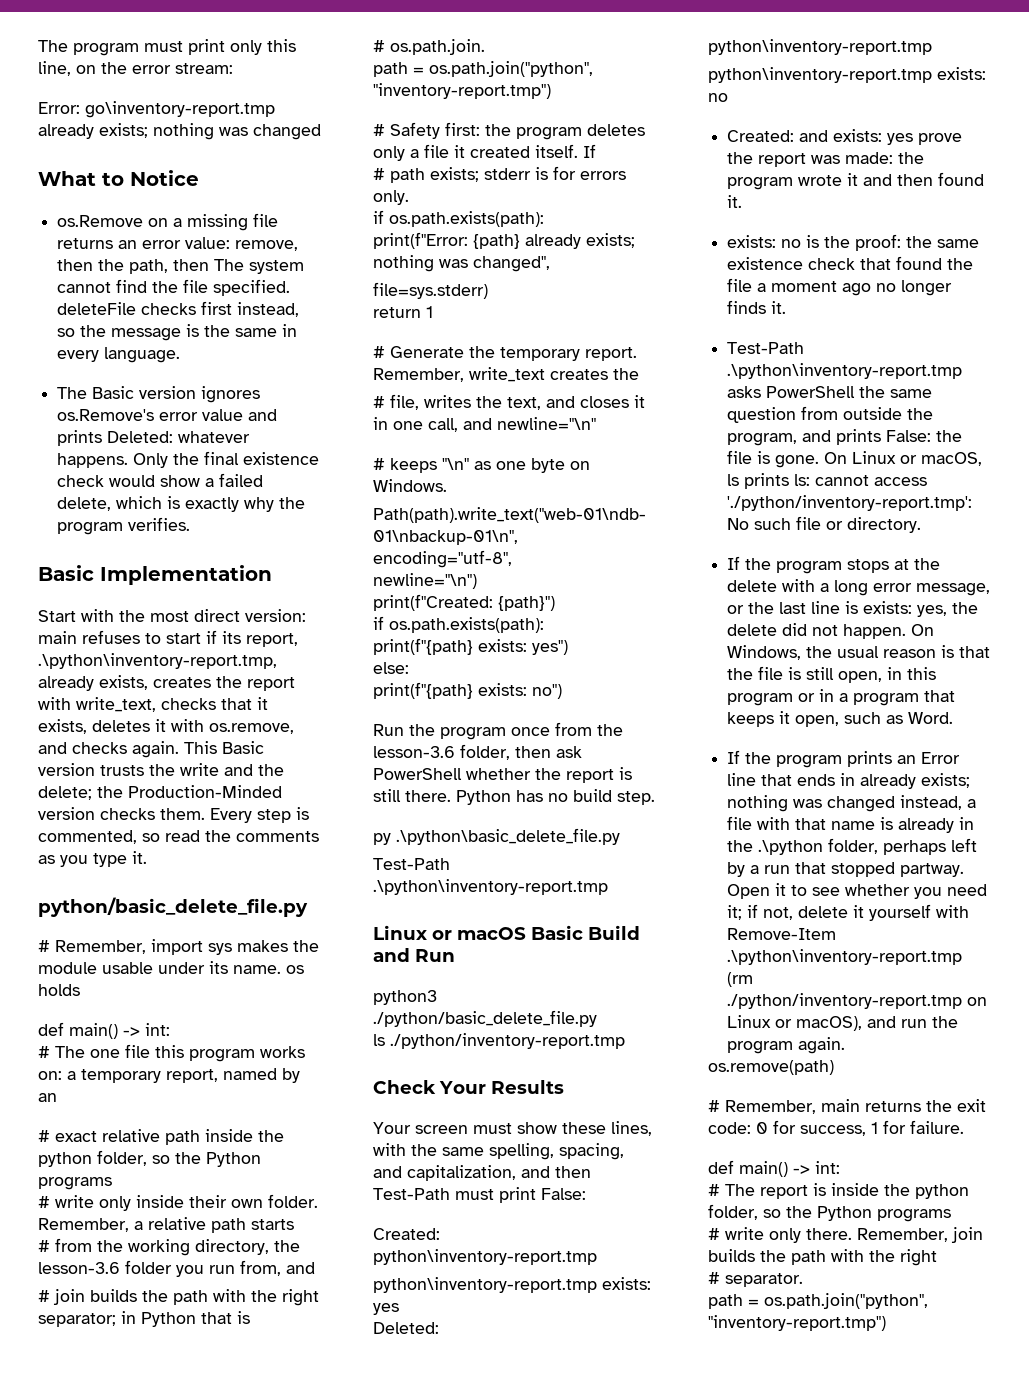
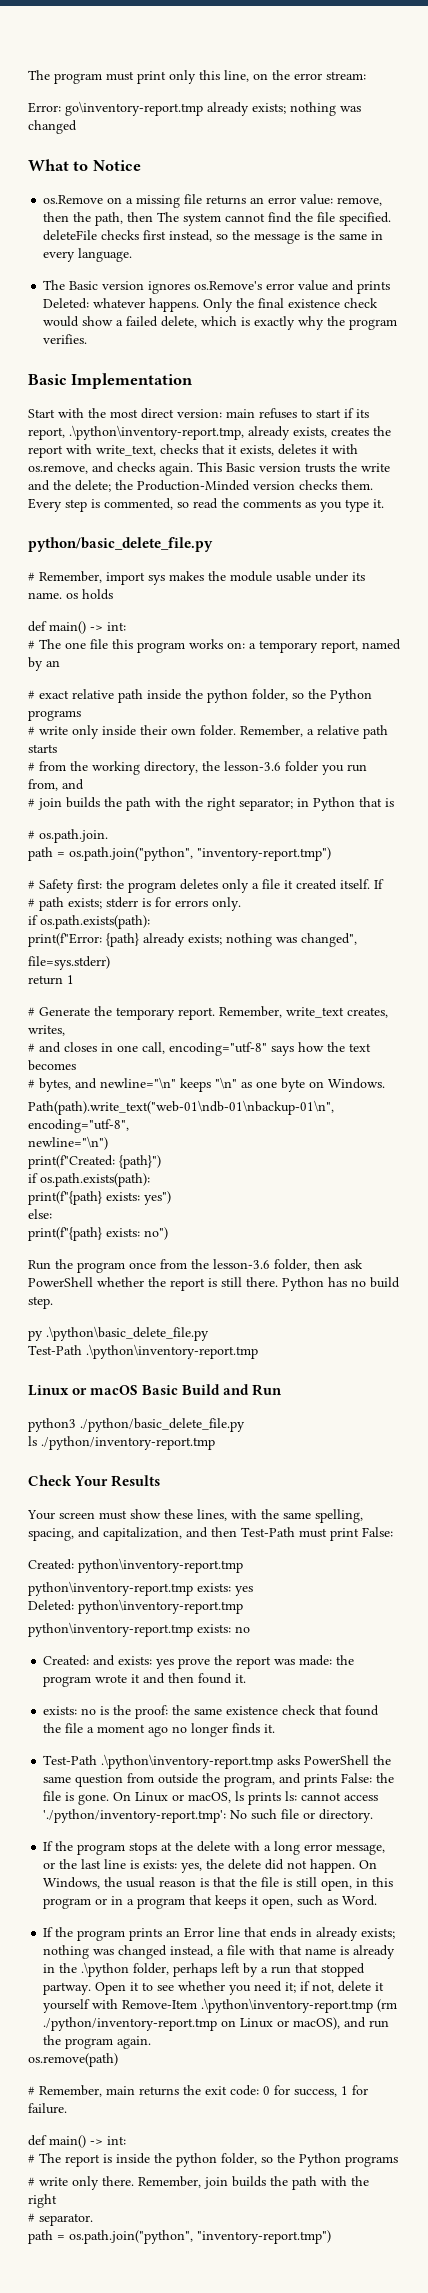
- Remember, write_text creates the
- # file, writes the text, and closes it in one call, and newline="\n"
- # keeps "\n" as one byte on Windows.
+ Remember, write_text creates, writes,
+ # and closes in one call, encoding="utf-8" says how the text becomes
+ # bytes, and newline="\n" keeps "\n" as one byte on Windows.

